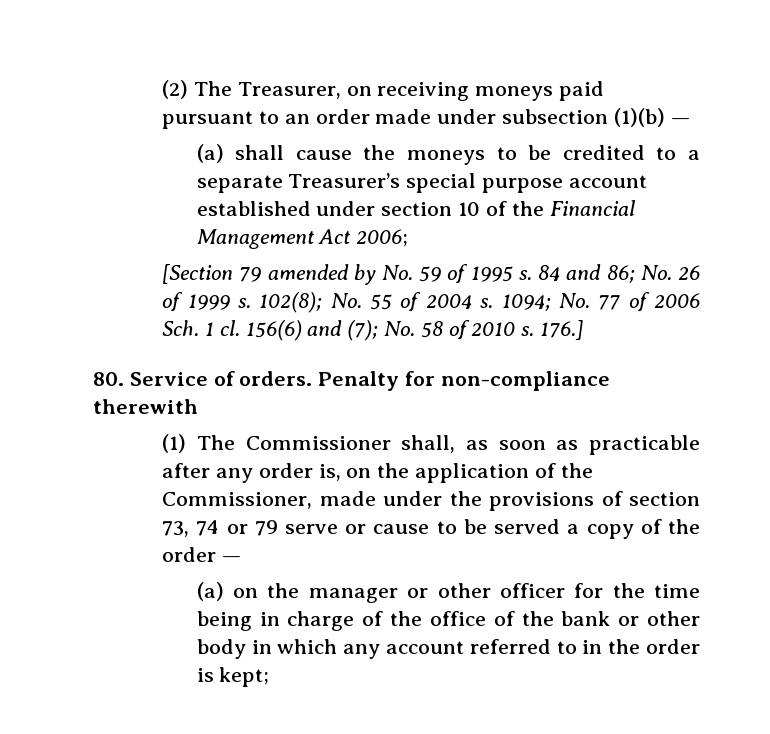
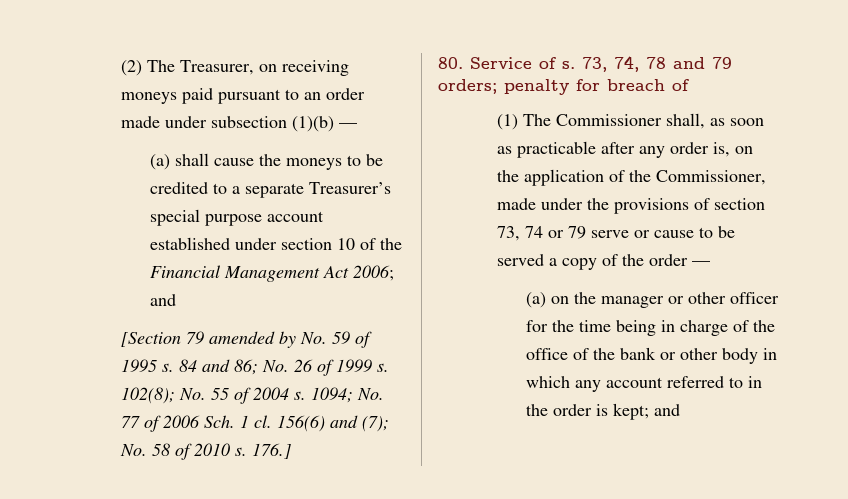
- (a) shall cause the moneys to be credited to a separate Treasurer’s special purpose account established under section 10 of the Financial Management Act 2006;
+ (a) shall cause the moneys to be credited to a separate Treasurer’s special purpose account established under section 10 of the Financial Management Act 2006; and
- 80. Service of orders. Penalty for non-compliance therewith
+ 80. Service of s. 73, 74, 78 and 79 orders; penalty for breach of
- (a) on the manager or other officer for the time being in charge of the office of the bank or other body in which any account referred to in the order is kept;
+ (a) on the manager or other officer for the time being in charge of the office of the bank or other body in which any account referred to in the order is kept; and

